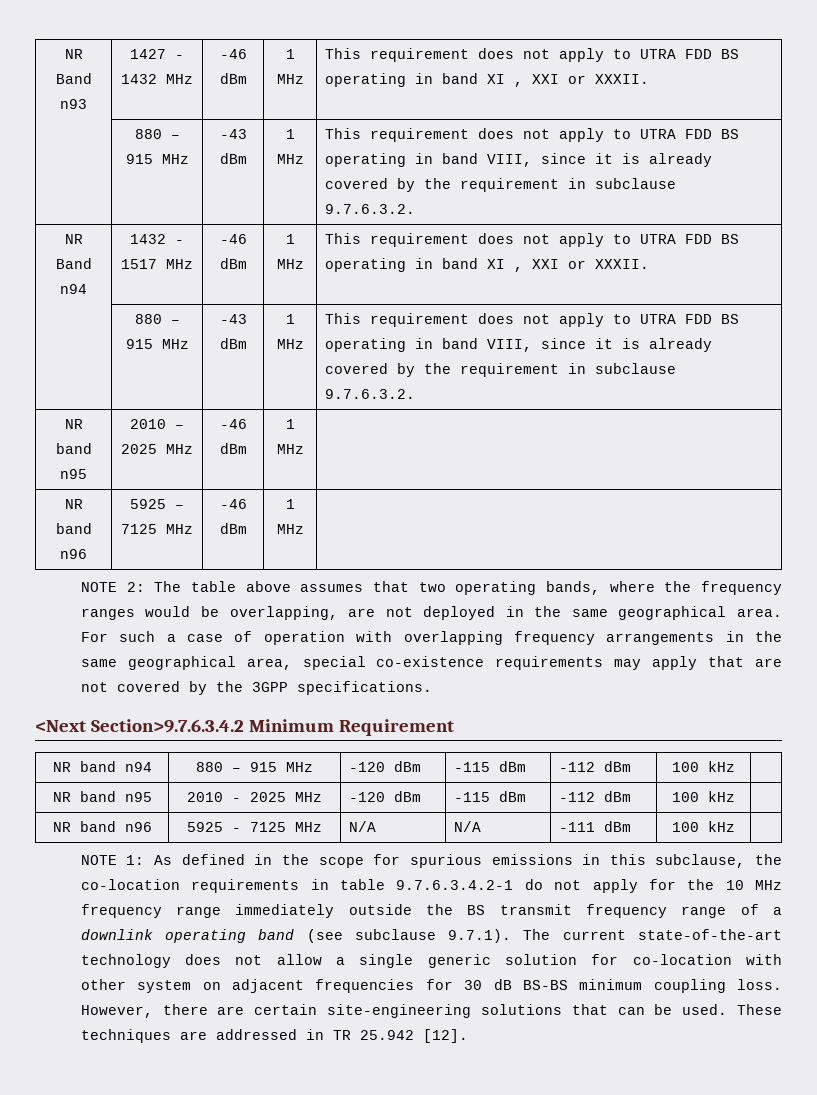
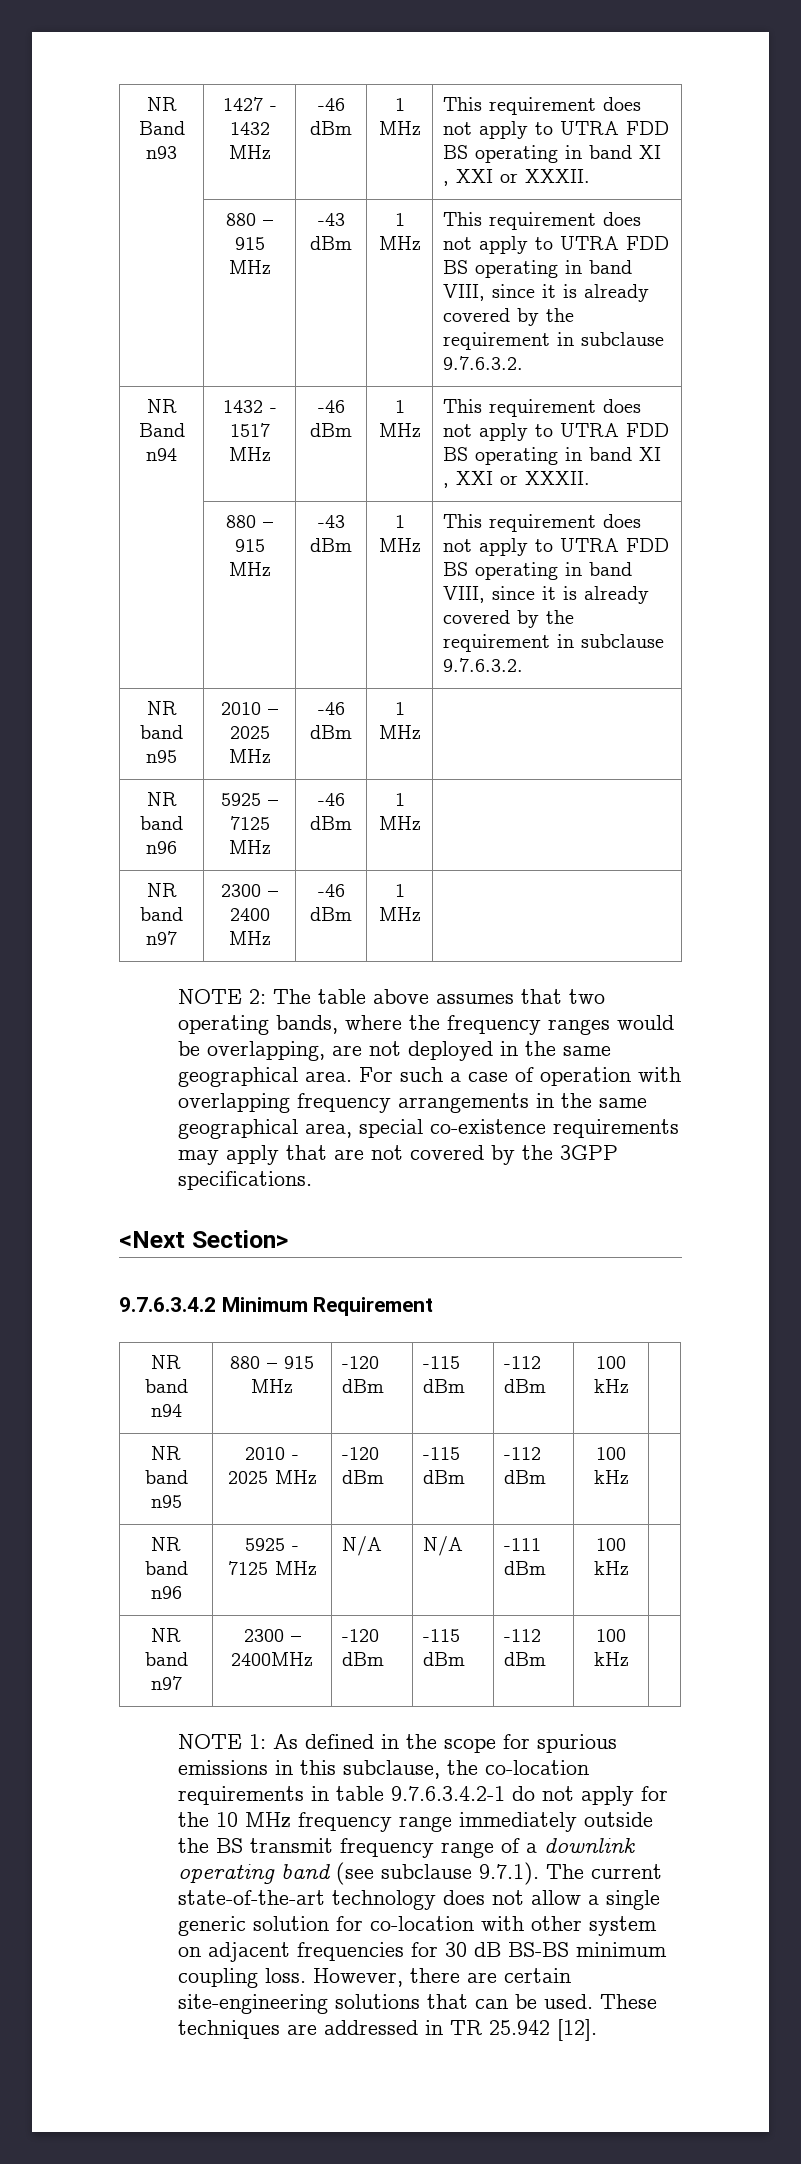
+ NR band n97 | 2300 – 2400 MHz | -46 dBm | 1 MHz |
- <Next Section>9.7.6.3.4.2 Minimum Requirement
+ <Next Section>
+ 9.7.6.3.4.2 Minimum Requirement
+ NR band n97 | 2300 – 2400MHz | -120 dBm | -115 dBm | -112 dBm | 100 kHz |

